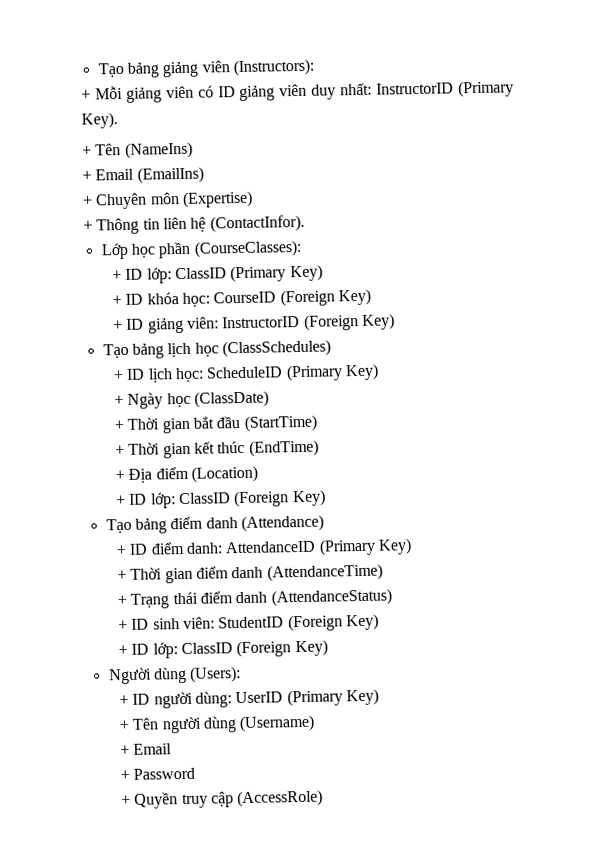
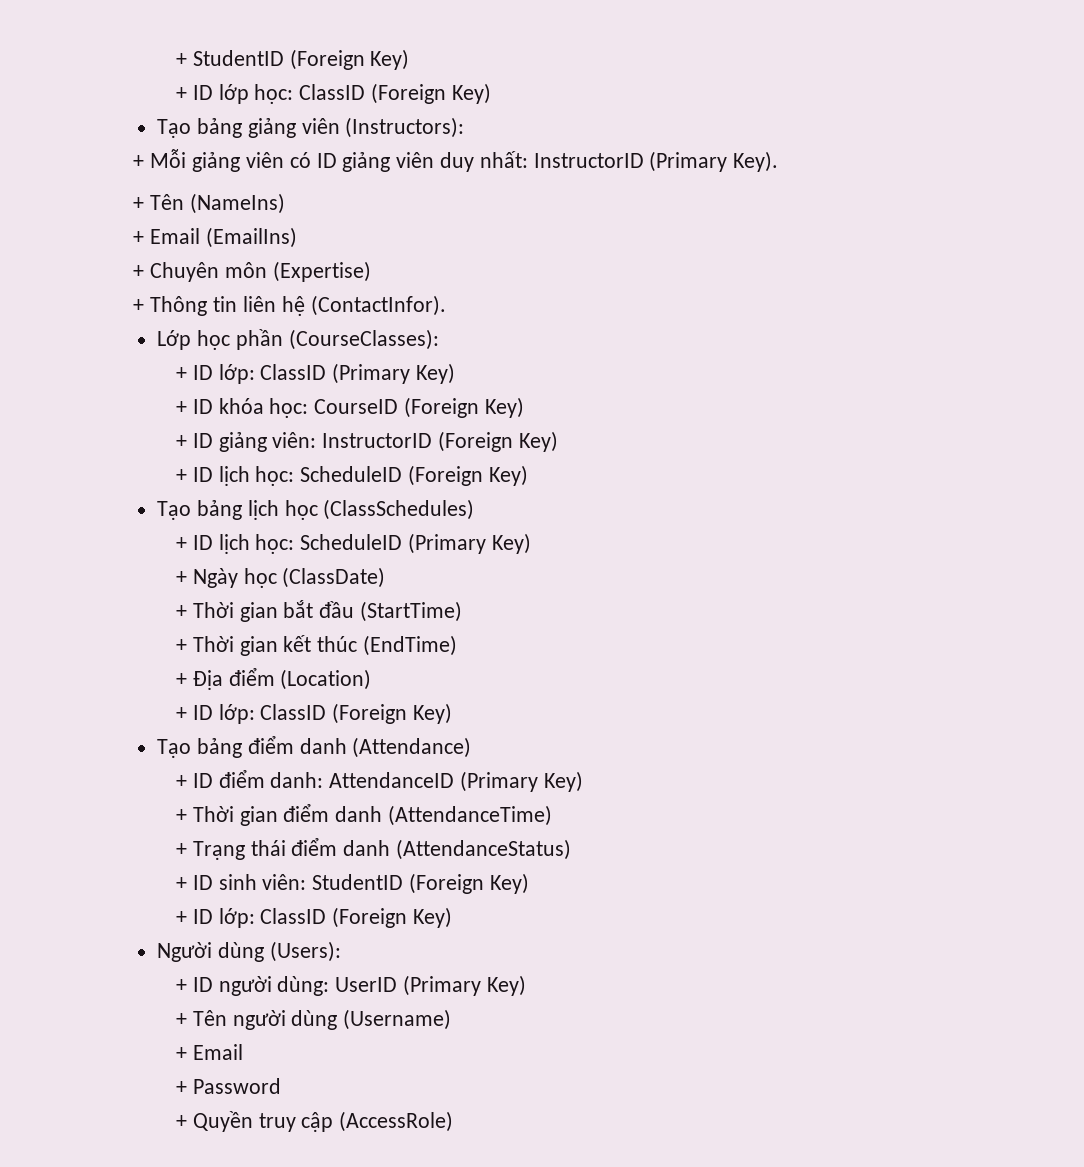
+ + StudentID (Foreign Key)
+ + ID lớp học: ClassID (Foreign Key)
+ + ID lịch học: ScheduleID (Foreign Key)

